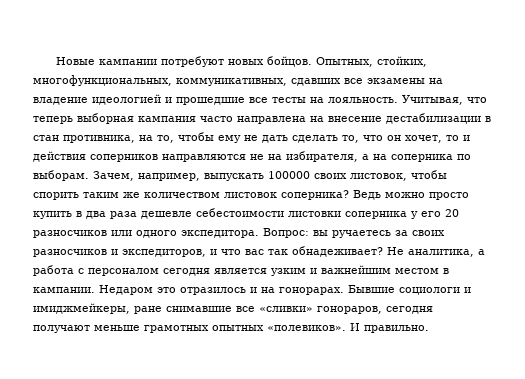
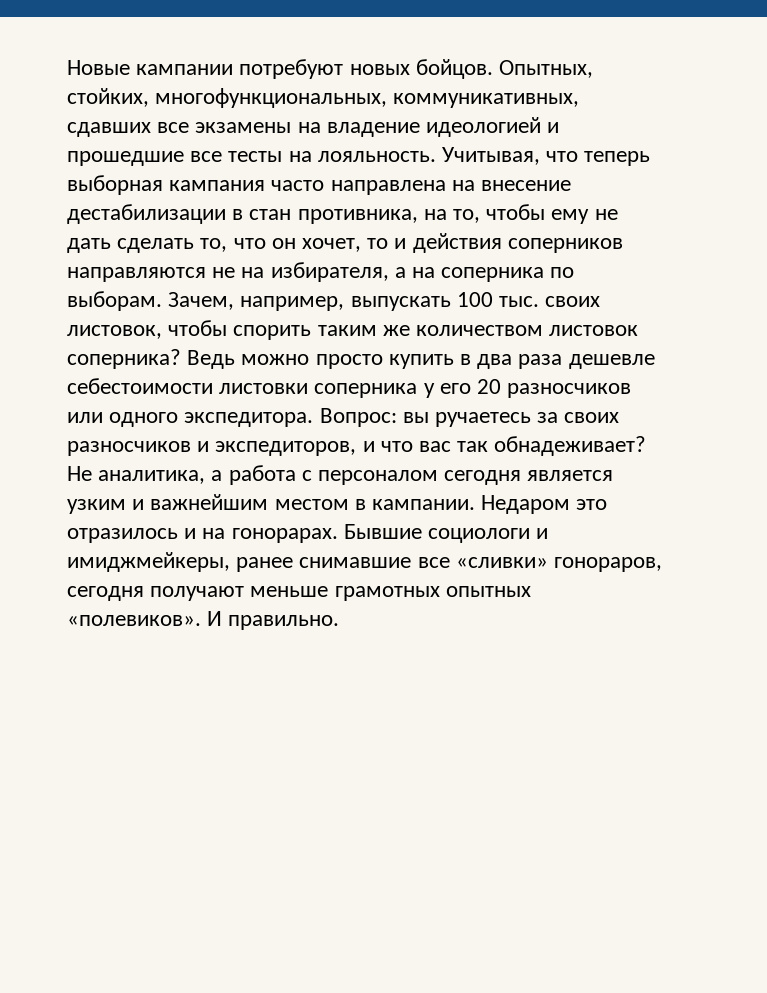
- Зачем, например, выпускать 100000 своих листовок, чтобы спорить таким же количеством листовок соперника?
+ Зачем, например, выпускать 100 тыс. своих листовок, чтобы спорить таким же количеством листовок соперника?
- Бывшие социологи и имиджмейкеры, ране снимавшие все «сливки» гонораров, сегодня получают меньше грамотных опытных «полевиков».
+ Бывшие социологи и имиджмейкеры, ранее снимавшие все «сливки» гонораров, сегодня получают меньше грамотных опытных «полевиков».

